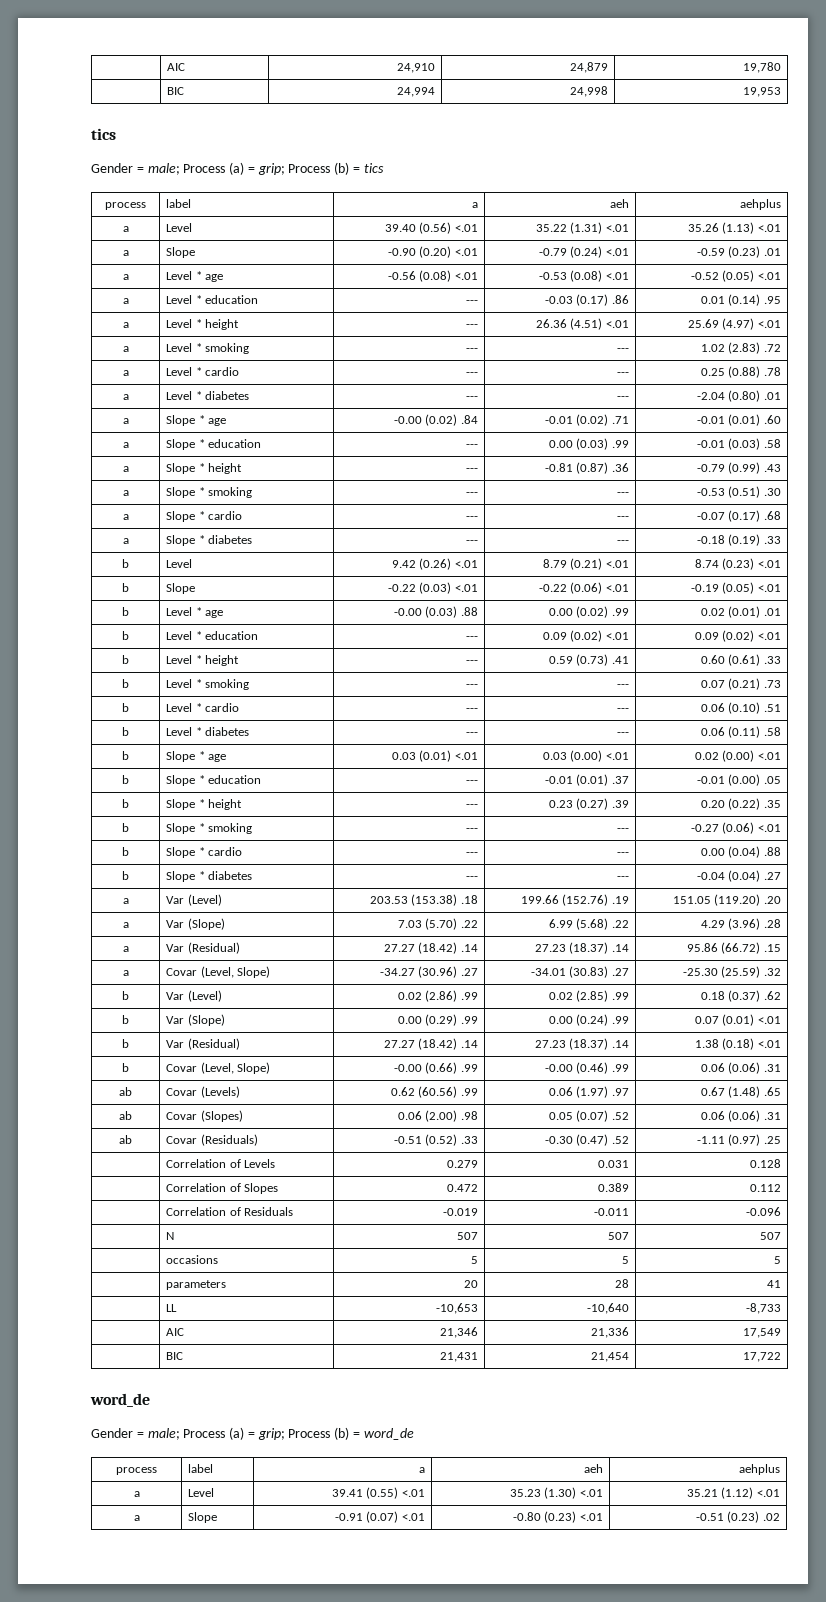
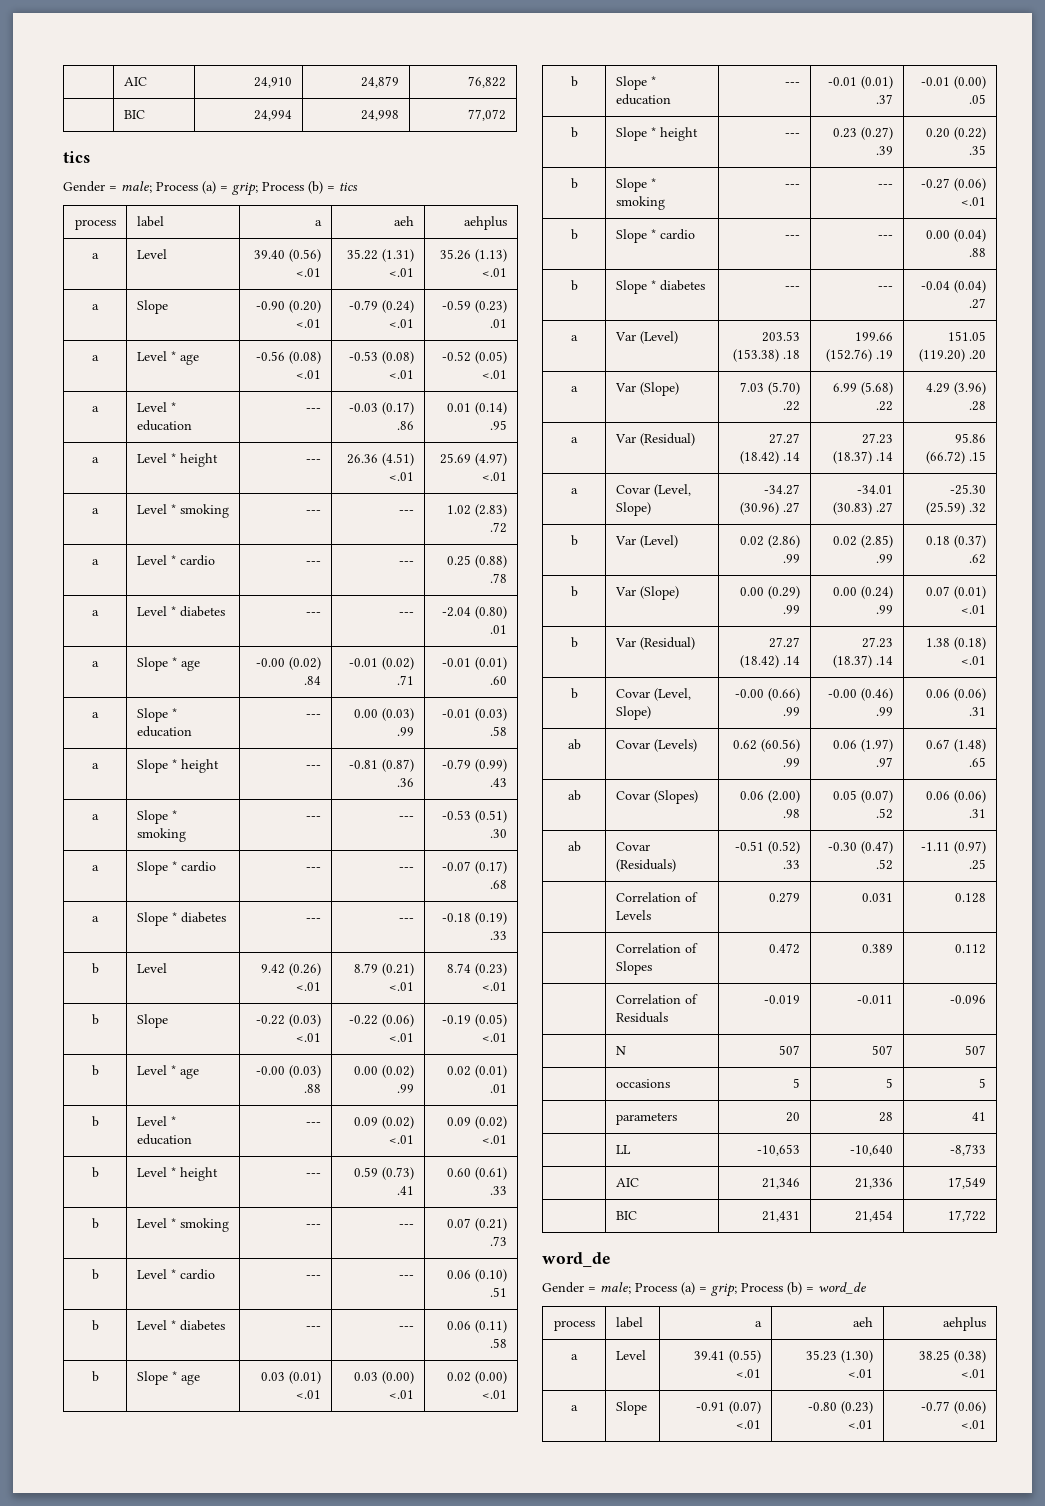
- | AIC | 24,910 | 24,879 | 19,780
+ | AIC | 24,910 | 24,879 | 76,822
- | BIC | 24,994 | 24,998 | 19,953
+ | BIC | 24,994 | 24,998 | 77,072
- a | Level | 39.41 (0.55) <.01 | 35.23 (1.30) <.01 | 35.21 (1.12) <.01
+ a | Level | 39.41 (0.55) <.01 | 35.23 (1.30) <.01 | 38.25 (0.38) <.01
- a | Slope | -0.91 (0.07) <.01 | -0.80 (0.23) <.01 | -0.51 (0.23) .02
+ a | Slope | -0.91 (0.07) <.01 | -0.80 (0.23) <.01 | -0.77 (0.06) <.01

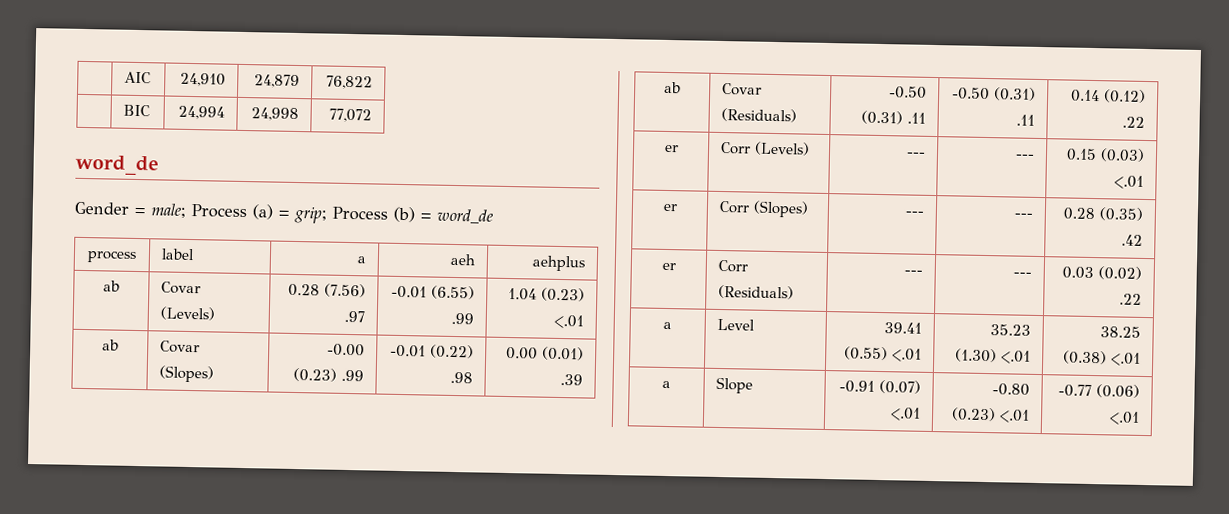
  | BIC | 24,994 | 24,998 | 77,072
- tics
- Gender = male; Process (a) = grip; Process (b) = tics
- process | label | a | aeh | aehplus
- a | Level | 39.40 (0.56) <.01 | 35.22 (1.31) <.01 | 35.26 (1.13) <.01
- a | Slope | -0.90 (0.20) <.01 | -0.79 (0.24) <.01 | -0.59 (0.23) .01
- a | Level * age | -0.56 (0.08) <.01 | -0.53 (0.08) <.01 | -0.52 (0.05) <.01
- a | Level * education | --- | -0.03 (0.17) .86 | 0.01 (0.14) .95
- a | Level * height | --- | 26.36 (4.51) <.01 | 25.69 (4.97) <.01
- a | Level * smoking | --- | --- | 1.02 (2.83) .72
- a | Level * cardio | --- | --- | 0.25 (0.88) .78
- a | Level * diabetes | --- | --- | -2.04 (0.80) .01
- a | Slope * age | -0.00 (0.02) .84 | -0.01 (0.02) .71 | -0.01 (0.01) .60
- a | Slope * education | --- | 0.00 (0.03) .99 | -0.01 (0.03) .58
- a | Slope * height | --- | -0.81 (0.87) .36 | -0.79 (0.99) .43
- a | Slope * smoking | --- | --- | -0.53 (0.51) .30
- a | Slope * cardio | --- | --- | -0.07 (0.17) .68
- a | Slope * diabetes | --- | --- | -0.18 (0.19) .33
- b | Level | 9.42 (0.26) <.01 | 8.79 (0.21) <.01 | 8.74 (0.23) <.01
- b | Slope | -0.22 (0.03) <.01 | -0.22 (0.06) <.01 | -0.19 (0.05) <.01
- b | Level * age | -0.00 (0.03) .88 | 0.00 (0.02) .99 | 0.02 (0.01) .01
- b | Level * education | --- | 0.09 (0.02) <.01 | 0.09 (0.02) <.01
- b | Level * height | --- | 0.59 (0.73) .41 | 0.60 (0.61) .33
- b | Level * smoking | --- | --- | 0.07 (0.21) .73
- b | Level * cardio | --- | --- | 0.06 (0.10) .51
- b | Level * diabetes | --- | --- | 0.06 (0.11) .58
- b | Slope * age | 0.03 (0.01) <.01 | 0.03 (0.00) <.01 | 0.02 (0.00) <.01
- b | Slope * education | --- | -0.01 (0.01) .37 | -0.01 (0.00) .05
- b | Slope * height | --- | 0.23 (0.27) .39 | 0.20 (0.22) .35
- b | Slope * smoking | --- | --- | -0.27 (0.06) <.01
- b | Slope * cardio | --- | --- | 0.00 (0.04) .88
- b | Slope * diabetes | --- | --- | -0.04 (0.04) .27
- a | Var (Level) | 203.53 (153.38) .18 | 199.66 (152.76) .19 | 151.05 (119.20) .20
- a | Var (Slope) | 7.03 (5.70) .22 | 6.99 (5.68) .22 | 4.29 (3.96) .28
- a | Var (Residual) | 27.27 (18.42) .14 | 27.23 (18.37) .14 | 95.86 (66.72) .15
- a | Covar (Level, Slope) | -34.27 (30.96) .27 | -34.01 (30.83) .27 | -25.30 (25.59) .32
- b | Var (Level) | 0.02 (2.86) .99 | 0.02 (2.85) .99 | 0.18 (0.37) .62
- b | Var (Slope) | 0.00 (0.29) .99 | 0.00 (0.24) .99 | 0.07 (0.01) <.01
- b | Var (Residual) | 27.27 (18.42) .14 | 27.23 (18.37) .14 | 1.38 (0.18) <.01
- b | Covar (Level, Slope) | -0.00 (0.66) .99 | -0.00 (0.46) .99 | 0.06 (0.06) .31
- ab | Covar (Levels) | 0.62 (60.56) .99 | 0.06 (1.97) .97 | 0.67 (1.48) .65
- ab | Covar (Slopes) | 0.06 (2.00) .98 | 0.05 (0.07) .52 | 0.06 (0.06) .31
- ab | Covar (Residuals) | -0.51 (0.52) .33 | -0.30 (0.47) .52 | -1.11 (0.97) .25
- | Correlation of Levels | 0.279 | 0.031 | 0.128
- | Correlation of Slopes | 0.472 | 0.389 | 0.112
- | Correlation of Residuals | -0.019 | -0.011 | -0.096
- | N | 507 | 507 | 507
- | occasions | 5 | 5 | 5
- | parameters | 20 | 28 | 41
- | LL | -10,653 | -10,640 | -8,733
- | AIC | 21,346 | 21,336 | 17,549
- | BIC | 21,431 | 21,454 | 17,722
+ ab | Covar (Levels) | 0.28 (7.56) .97 | -0.01 (6.55) .99 | 1.04 (0.23) <.01
+ ab | Covar (Slopes) | -0.00 (0.23) .99 | -0.01 (0.22) .98 | 0.00 (0.01) .39
+ ab | Covar (Residuals) | -0.50 (0.31) .11 | -0.50 (0.31) .11 | 0.14 (0.12) .22
+ er | Corr (Levels) | --- | --- | 0.15 (0.03) <.01
+ er | Corr (Slopes) | --- | --- | 0.28 (0.35) .42
+ er | Corr (Residuals) | --- | --- | 0.03 (0.02) .22

